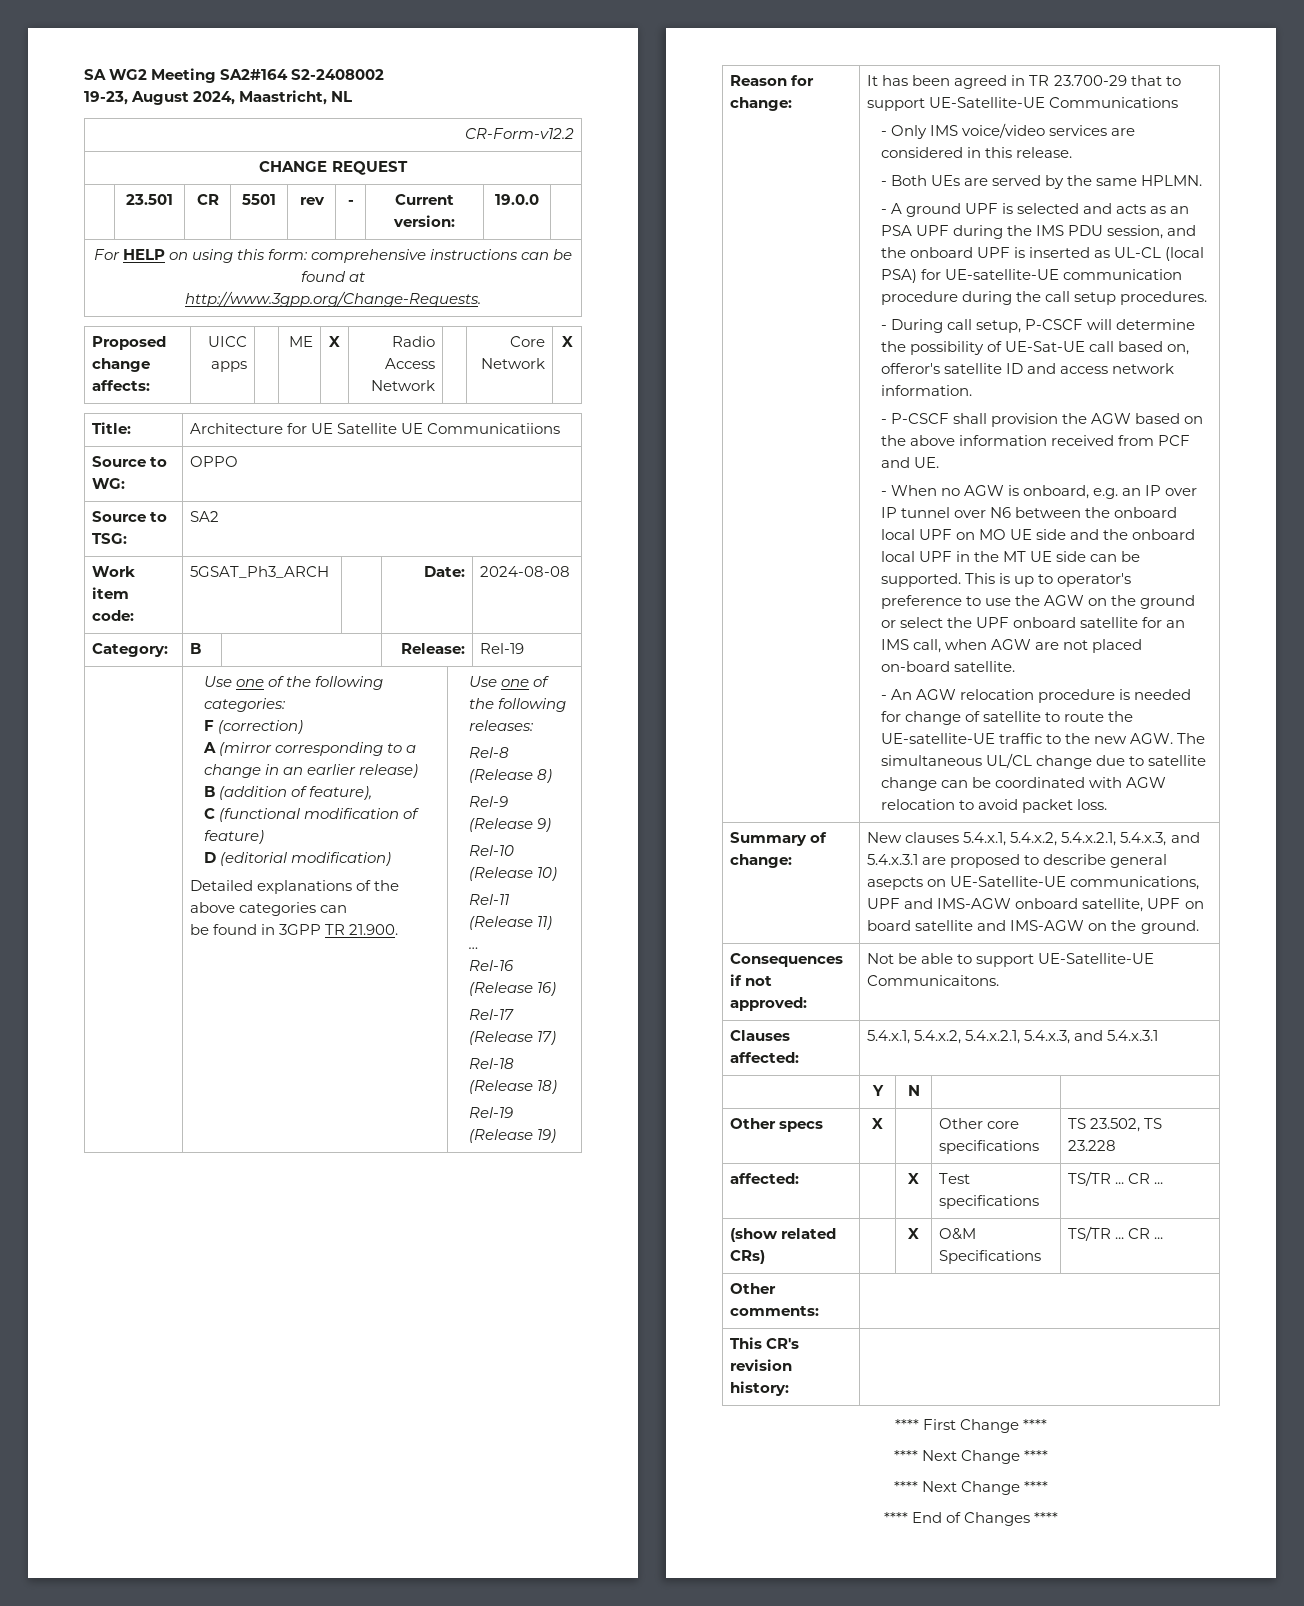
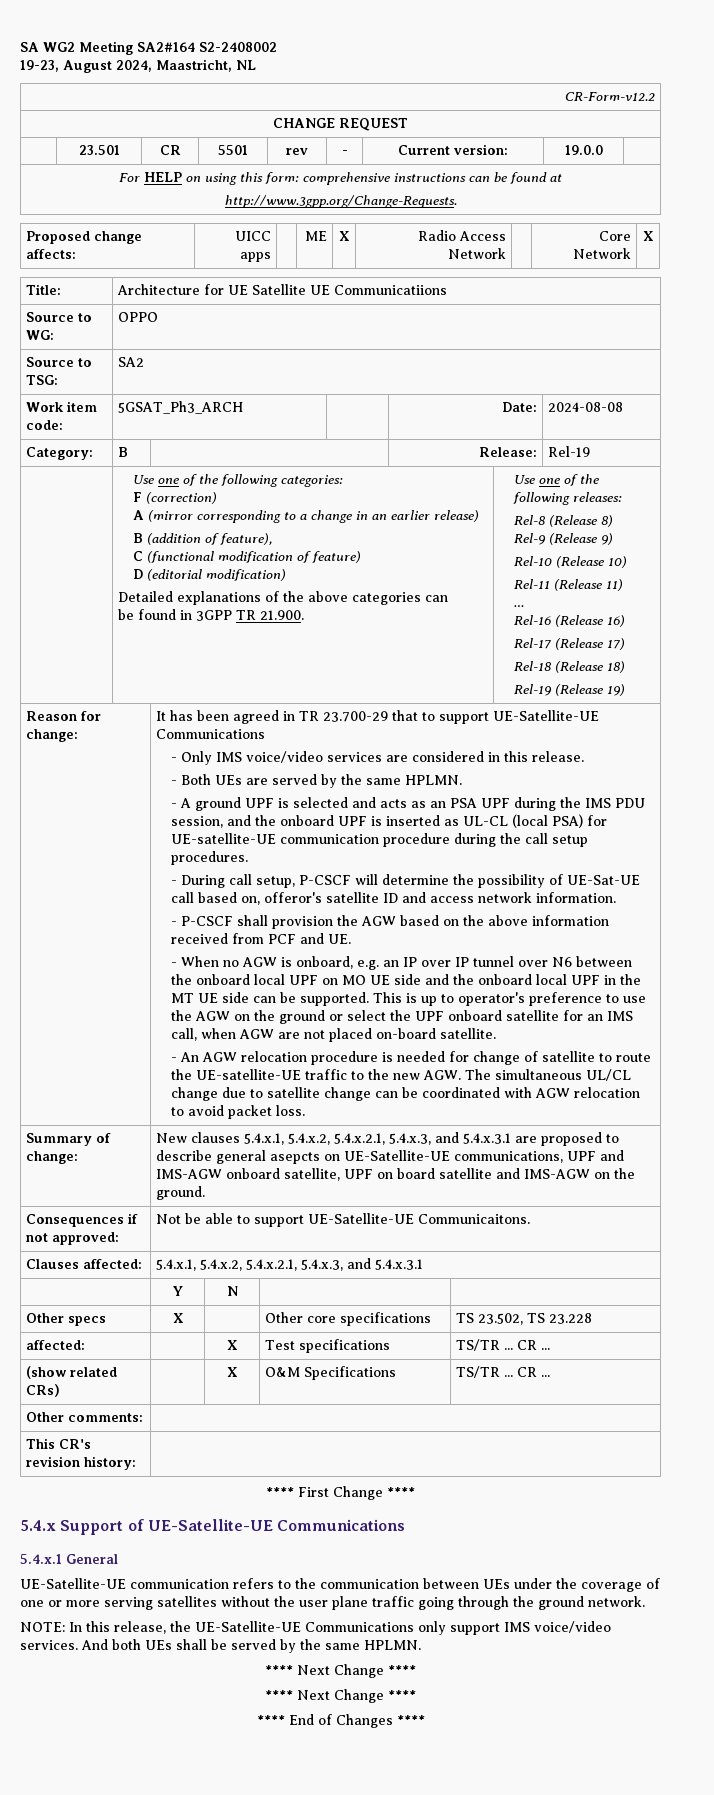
+ 5.4.x Support of UE-Satellite-UE Communications
+ 5.4.x.1 General
+ UE-Satellite-UE communication refers to the communication between UEs under the coverage of one or more serving satellites without the user plane traffic going through the ground network.
+ NOTE: In this release, the UE-Satellite-UE Communications only support IMS voice/video services. And both UEs shall be served by the same HPLMN.

